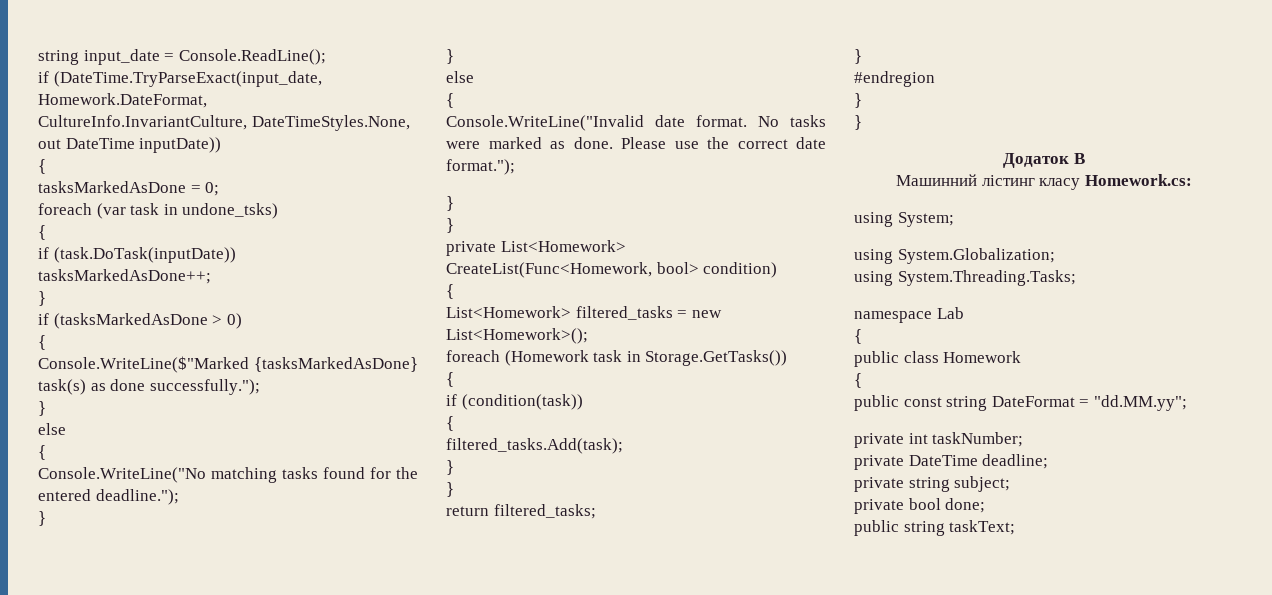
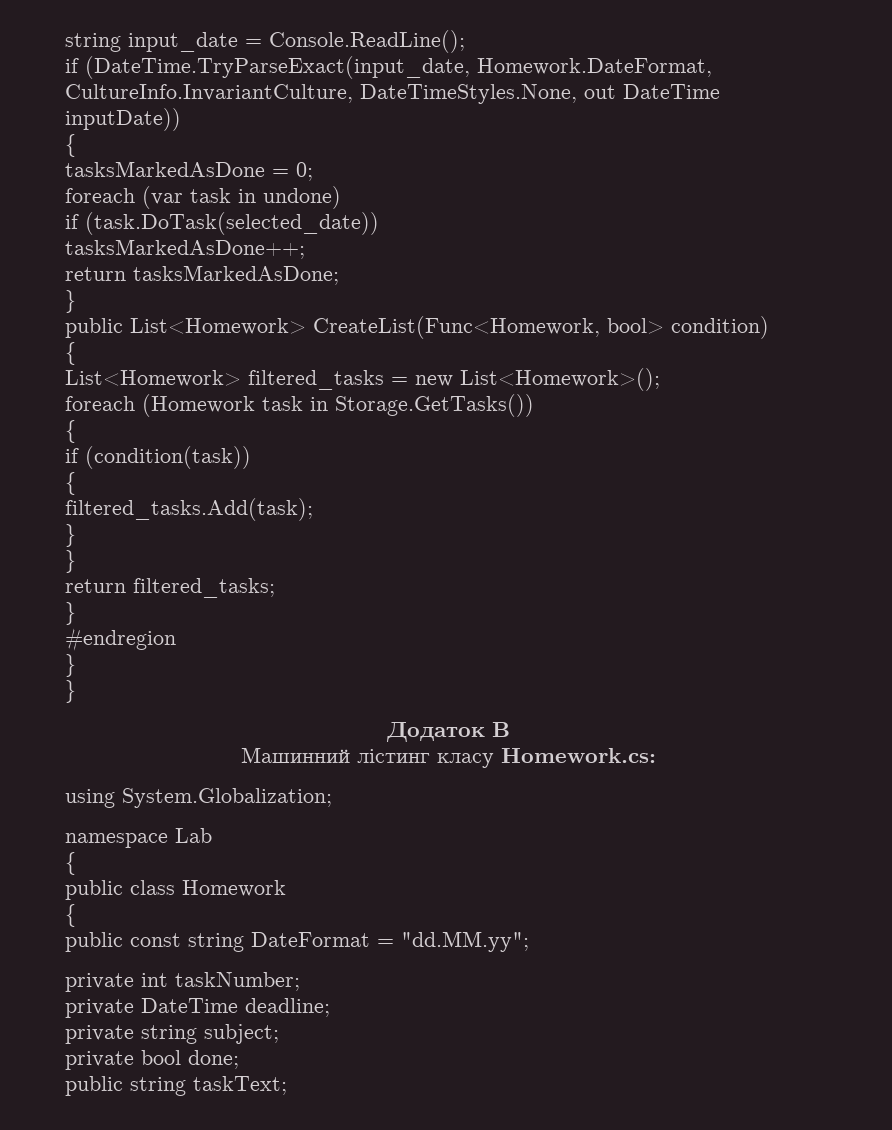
- foreach (var task in undone_tsks)
- {
- if (task.DoTask(inputDate))
+ foreach (var task in undone)
+ if (task.DoTask(selected_date))
  tasksMarkedAsDone++;
+ return tasksMarkedAsDone;
  }
- if (tasksMarkedAsDone > 0)
- {
- Console.WriteLine($"Marked {tasksMarkedAsDone} task(s) as done successfully.");
- }
- else
- {
- Console.WriteLine("No matching tasks found for the entered deadline.");
- }
- }
- else
- {
- Console.WriteLine("Invalid date format. No tasks were marked as done. Please use the correct date format.");
- }
- }
- private List<Homework> CreateList(Func<Homework, bool> condition)
+ public List<Homework> CreateList(Func<Homework, bool> condition)
- using System;
- using System.Threading.Tasks;

